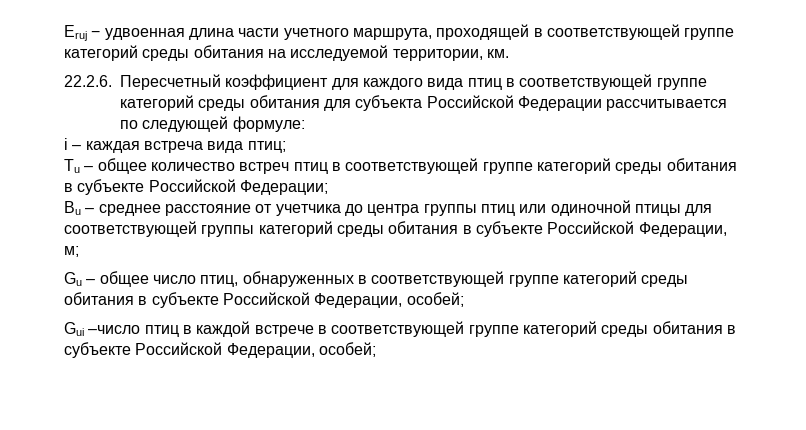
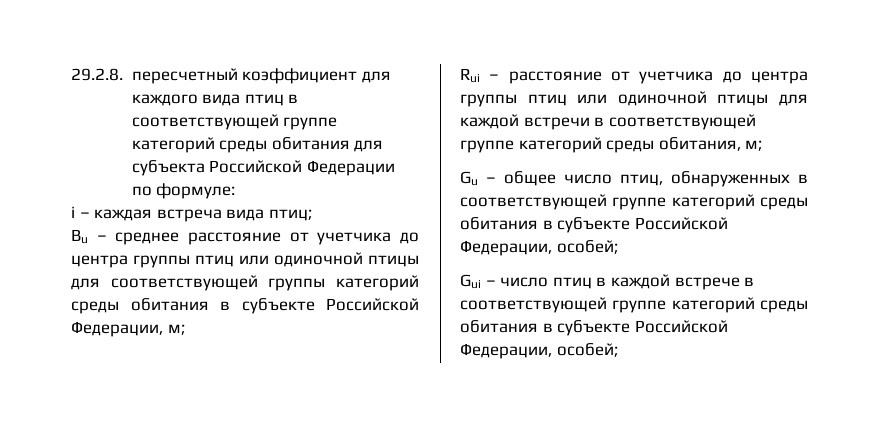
- Eruj − удвоенная длина части учетного маршрута, проходящей в соответствующей группе категорий среды обитания на исследуемой территории, км.
- 22.2.6. Пересчетный коэффициент для каждого вида птиц в соответствующей группе категорий среды обитания для субъекта Российской Федерации рассчитывается по следующей формуле:
+ 29.2.8. пересчетный коэффициент для каждого вида птиц в соответствующей группе категорий среды обитания для субъекта Российской Федерации по формуле:
- Tu – общее количество встреч птиц в соответствующей группе категорий среды обитания в субъекте Российской Федерации;
+ Rui – расстояние от учетчика до центра группы птиц или одиночной птицы для каждой встречи в соответствующей группе категорий среды обитания, м;
- Gui –число птиц в каждой встрече в соответствующей группе категорий среды обитания в субъекте Российской Федерации, особей;
+ Gui – число птиц в каждой встрече в соответствующей группе категорий среды обитания в субъекте Российской Федерации, особей;

